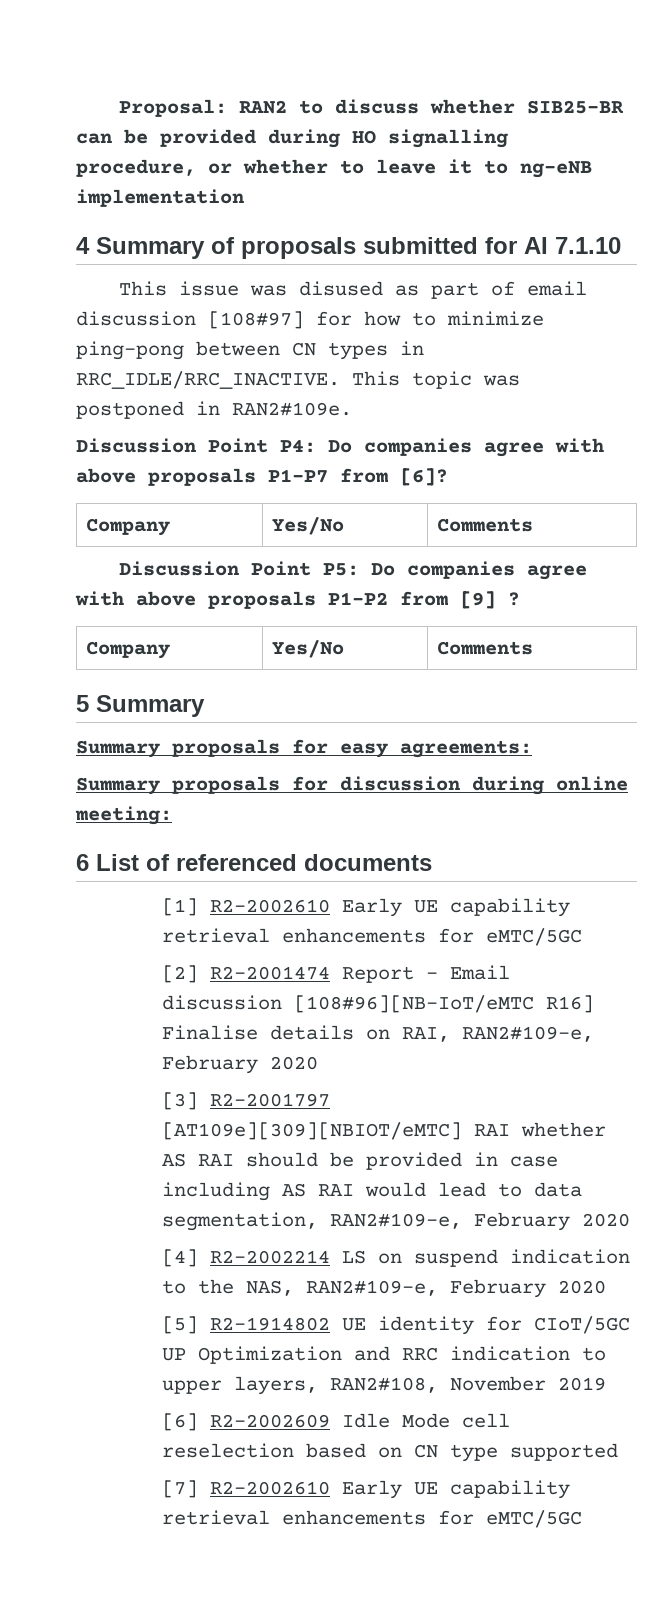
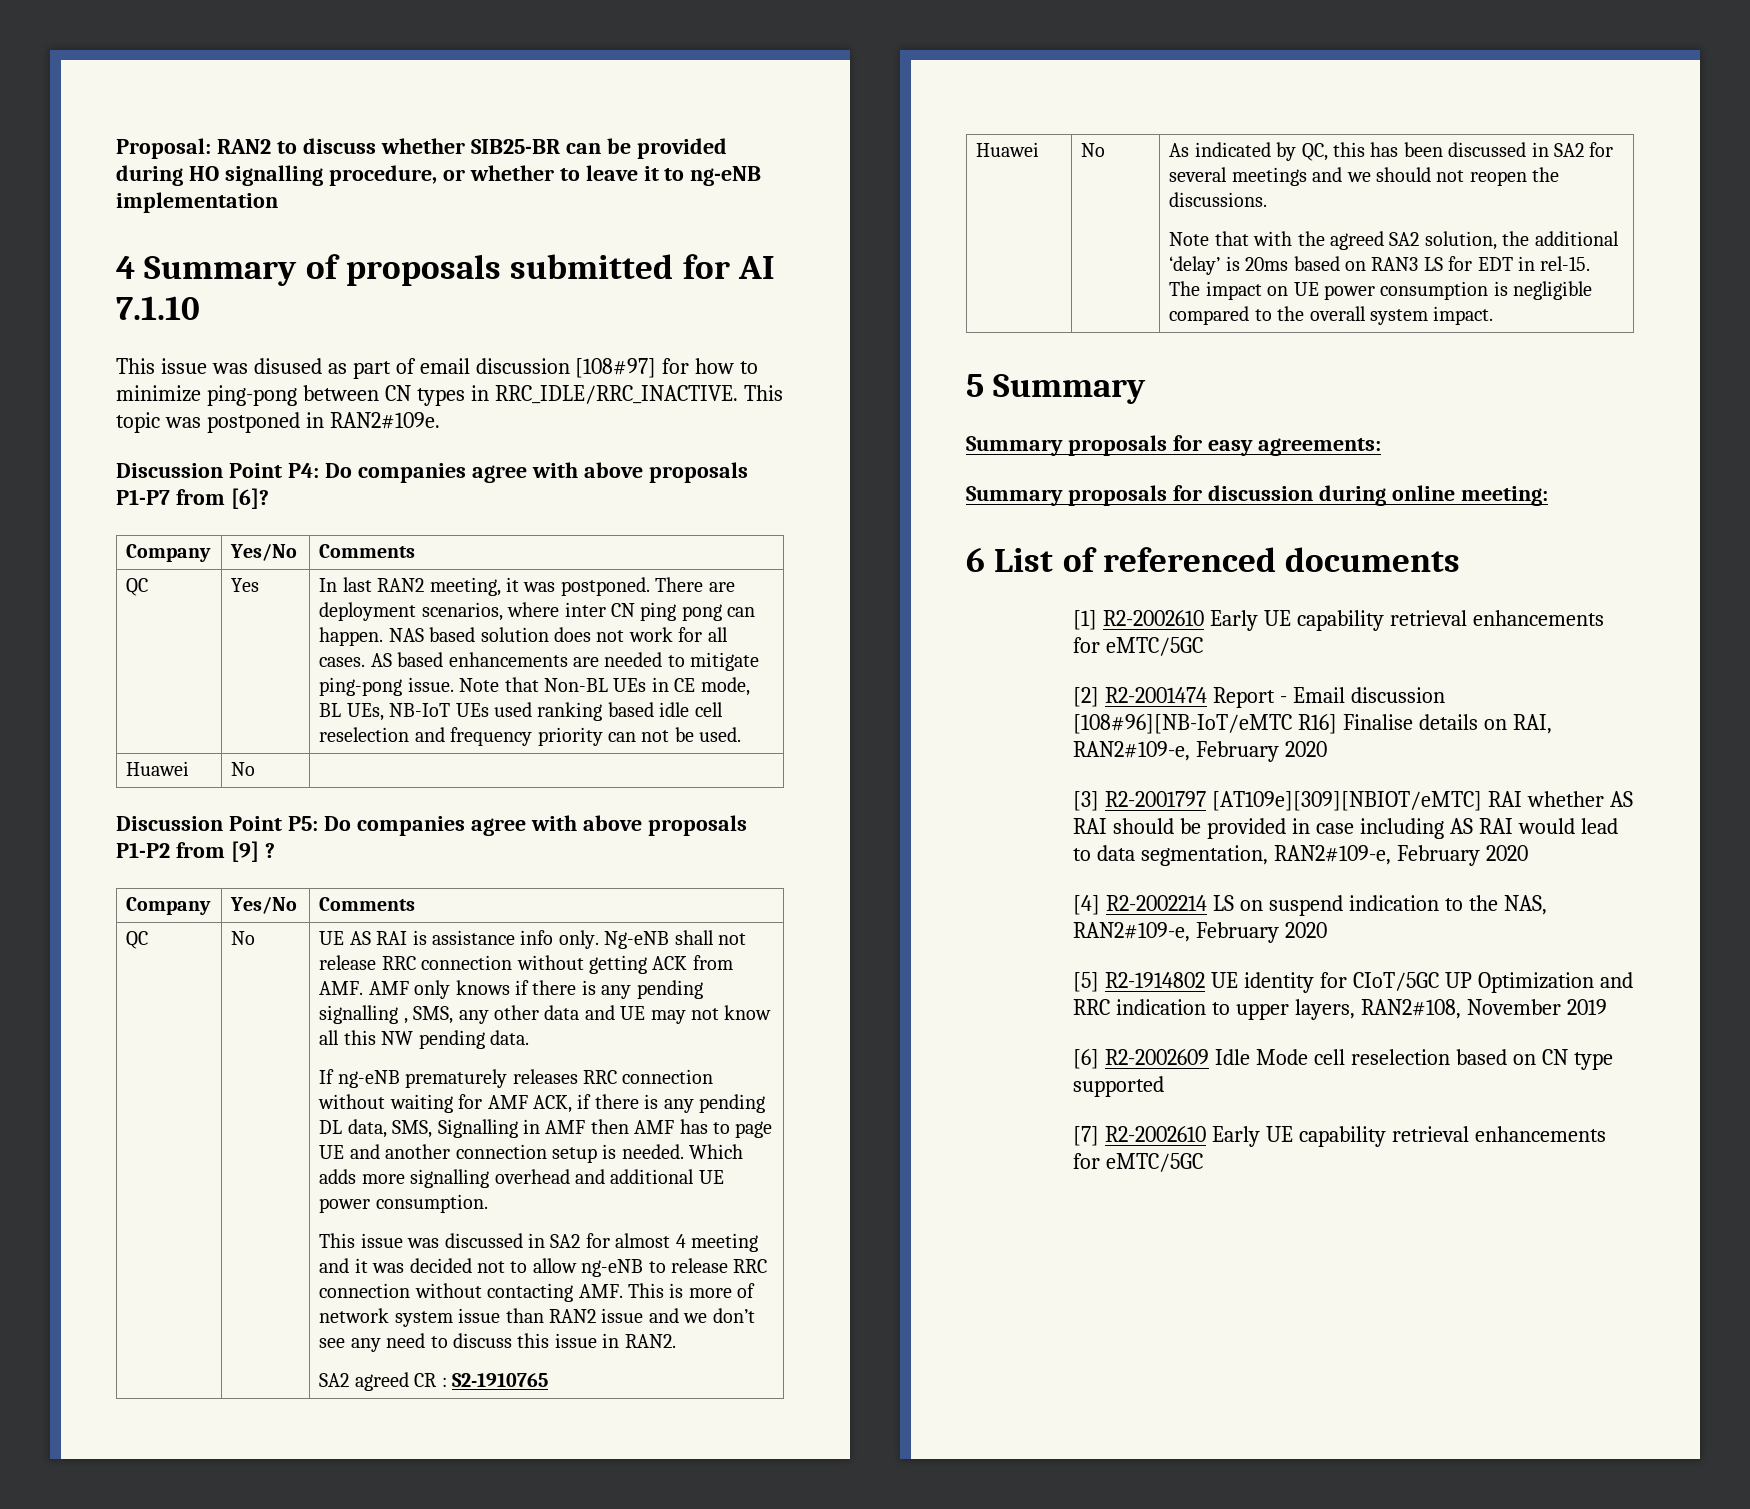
+ QC | Yes | In last RAN2 meeting, it was postponed. There are deployment scenarios, where inter CN ping pong can happen. NAS based solution does not work for all cases. AS based enhancements are needed to mitigate ping-pong issue. Note that Non-BL UEs in CE mode, BL UEs, NB-IoT UEs used ranking based idle cell reselection and frequency priority can not be used.
+ Huawei | No |
+ QC | No | UE AS RAI is assistance info only. Ng-eNB shall not release RRC connection without getting ACK from AMF. AMF only knows if there is any pending signalling , SMS, any other data and UE may not know all this NW pending data.
+ If ng-eNB prematurely releases RRC connection without waiting for AMF ACK, if there is any pending DL data, SMS, Signalling in AMF then AMF has to page UE and another connection setup is needed. Which adds more signalling overhead and additional UE power consumption.
+ This issue was discussed in SA2 for almost 4 meeting and it was decided not to allow ng-eNB to release RRC connection without contacting AMF. This is more of network system issue than RAN2 issue and we don’t see any need to discuss this issue in RAN2.
+ SA2 agreed CR : S2-1910765
+ Huawei | No | As indicated by QC, this has been discussed in SA2 for several meetings and we should not reopen the discussions.
+ Note that with the agreed SA2 solution, the additional ‘delay’ is 20ms based on RAN3 LS for EDT in rel-15. The impact on UE power consumption is negligible compared to the overall system impact.

